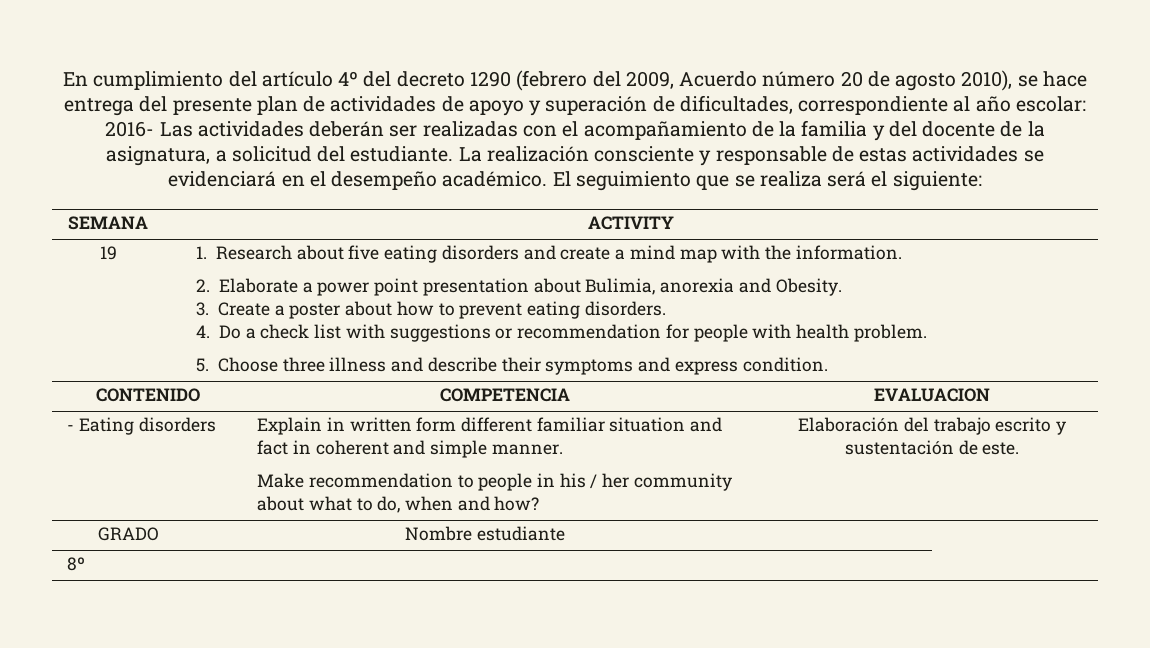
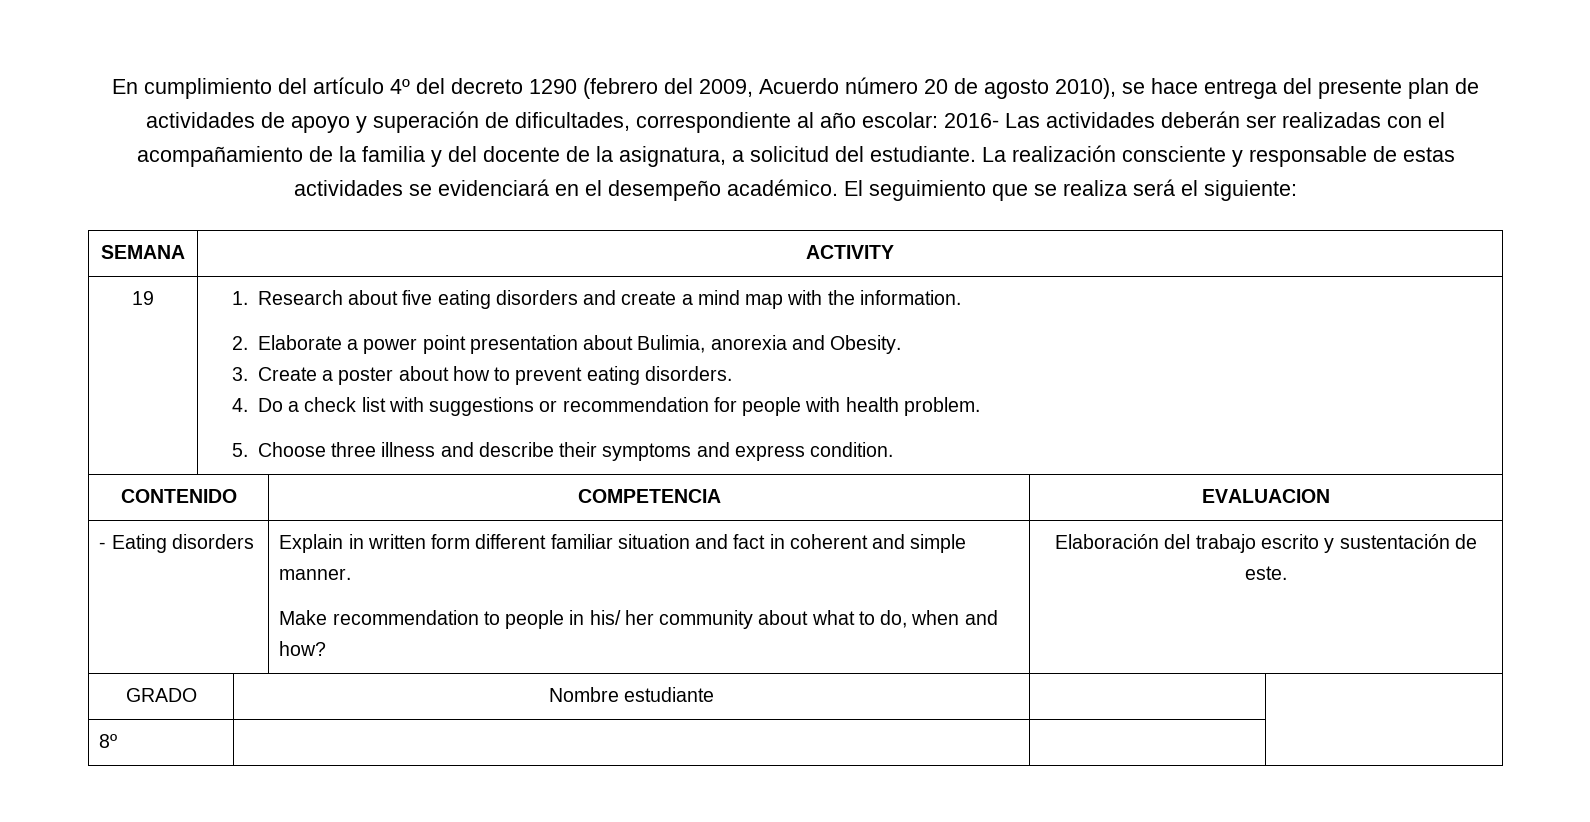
- Make recommendation to people in his / her community about what to do, when and how?
+ Make recommendation to people in his/ her community about what to do, when and how?

